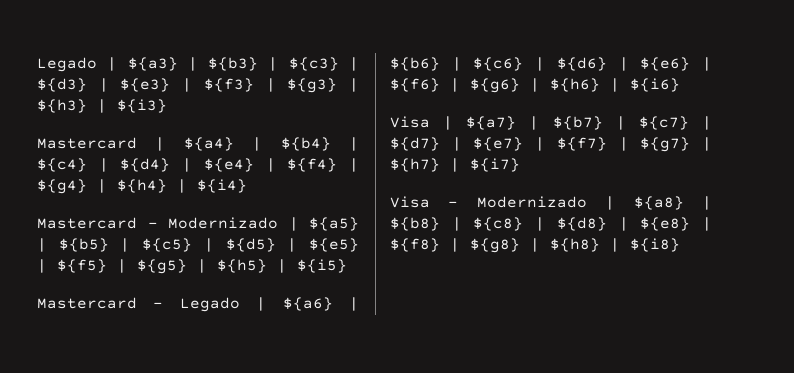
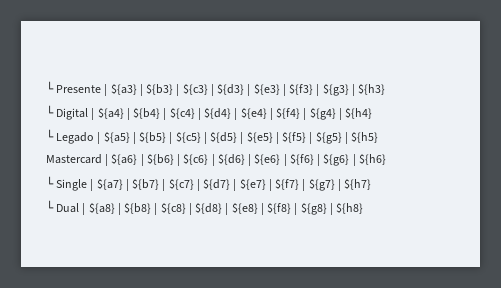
- Legado | ${a3} | ${b3} | ${c3} | ${d3} | ${e3} | ${f3} | ${g3} | ${h3} | ${i3}
- Mastercard | ${a4} | ${b4} | ${c4} | ${d4} | ${e4} | ${f4} | ${g4} | ${h4} | ${i4}
- Mastercard – Modernizado | ${a5} | ${b5} | ${c5} | ${d5} | ${e5} | ${f5} | ${g5} | ${h5} | ${i5}
- Mastercard – Legado | ${a6} | ${b6} | ${c6} | ${d6} | ${e6} | ${f6} | ${g6} | ${h6} | ${i6}
- Visa | ${a7} | ${b7} | ${c7} | ${d7} | ${e7} | ${f7} | ${g7} | ${h7} | ${i7}
- Visa – Modernizado | ${a8} | ${b8} | ${c8} | ${d8} | ${e8} | ${f8} | ${g8} | ${h8} | ${i8}
+ └ Presente | ${a3} | ${b3} | ${c3} | ${d3} | ${e3} | ${f3} | ${g3} | ${h3}
+ └ Digital | ${a4} | ${b4} | ${c4} | ${d4} | ${e4} | ${f4} | ${g4} | ${h4}
+ └ Legado | ${a5} | ${b5} | ${c5} | ${d5} | ${e5} | ${f5} | ${g5} | ${h5}
+ Mastercard | ${a6} | ${b6} | ${c6} | ${d6} | ${e6} | ${f6} | ${g6} | ${h6}
+ └ Single | ${a7} | ${b7} | ${c7} | ${d7} | ${e7} | ${f7} | ${g7} | ${h7}
+ └ Dual | ${a8} | ${b8} | ${c8} | ${d8} | ${e8} | ${f8} | ${g8} | ${h8}

